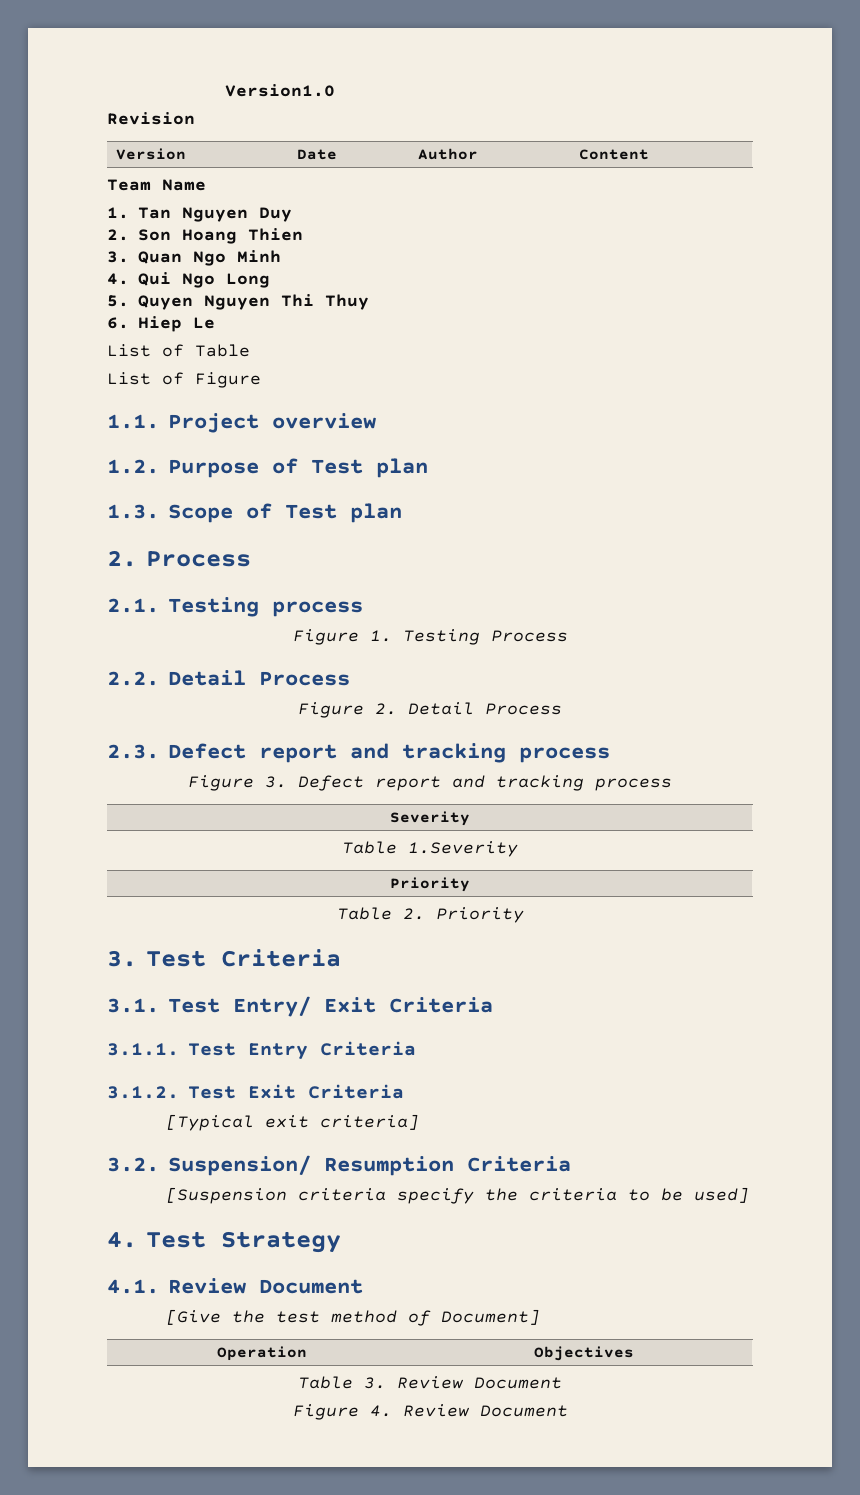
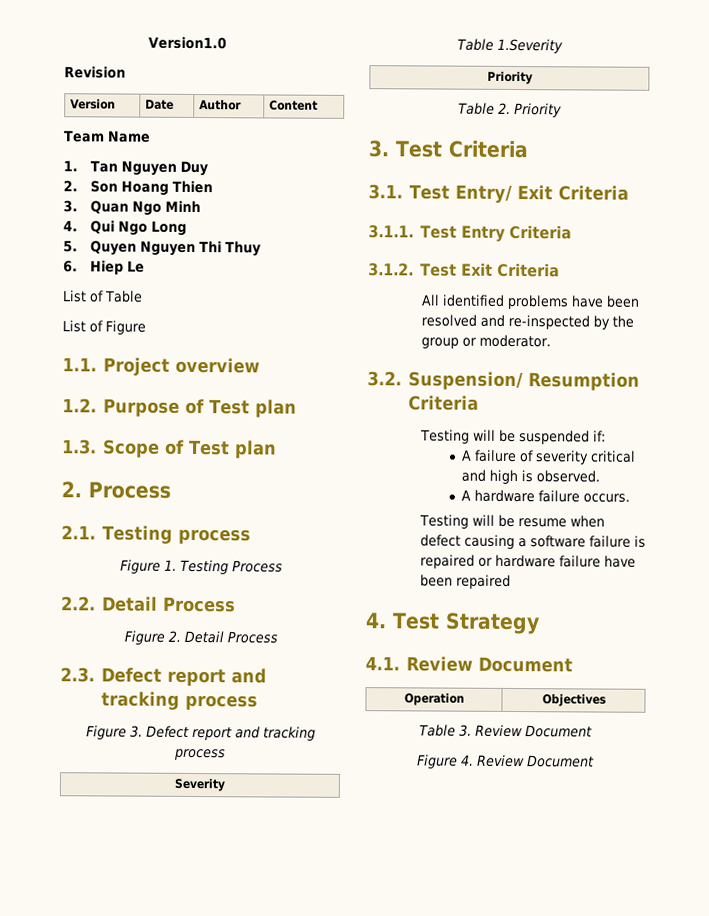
- [Typical exit criteria]
+ All identified problems have been resolved and re-inspected by the group or moderator.
  3.2. Suspension/ Resumption Criteria
- [Suspension criteria specify the criteria to be used]
+ Testing will be suspended if:
+ A failure of severity critical and high is observed.
+ A hardware failure occurs.
+ Testing will be resume when defect causing a software failure is repaired or hardware failure have been repaired
- [Give the test method of Document]

